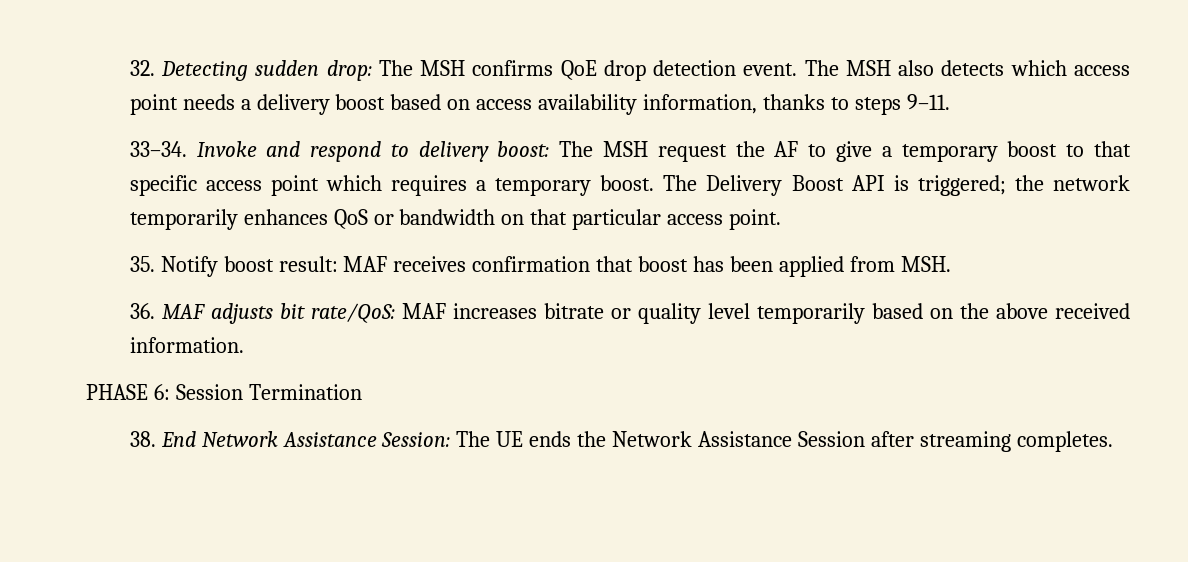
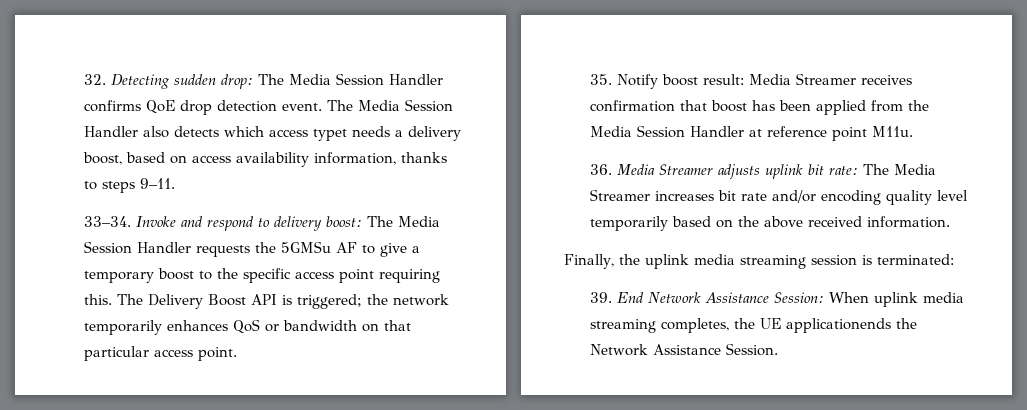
- 32. Detecting sudden drop: The MSH confirms QoE drop detection event.
+ 32. Detecting sudden drop: The Media Session Handler confirms QoE drop detection event.
- The MSH also detects which access point needs a delivery boost based on access availability information, thanks to steps 9–11.
+ The Media Session Handler also detects which access typet needs a delivery boost, based on access availability information, thanks to steps 9–11.
- Invoke and respond to delivery boost: The MSH request the AF to give a temporary boost to that specific access point which requires a temporary boost.
+ Invoke and respond to delivery boost: The Media Session Handler requests the 5GMSu AF to give a temporary boost to the specific access point requiring this.
- 35. Notify boost result: MAF receives confirmation that boost has been applied from MSH.
- 36. MAF adjusts bit rate/QoS: MAF increases bitrate or quality level temporarily based on the above received information.
+ 35. Notify boost result: Media Streamer receives confirmation that boost has been applied from the Media Session Handler at reference point M11u.
+ 36. Media Streamer adjusts uplink bit rate: The Media Streamer increases bit rate and/or encoding quality level temporarily based on the above received information.
- PHASE 6: Session Termination
- 38. End Network Assistance Session: The UE ends the Network Assistance Session after streaming completes.
+ Finally, the uplink media streaming session is terminated:
+ 39. End Network Assistance Session: When uplink media streaming completes, the UE applicationends the Network Assistance Session.

